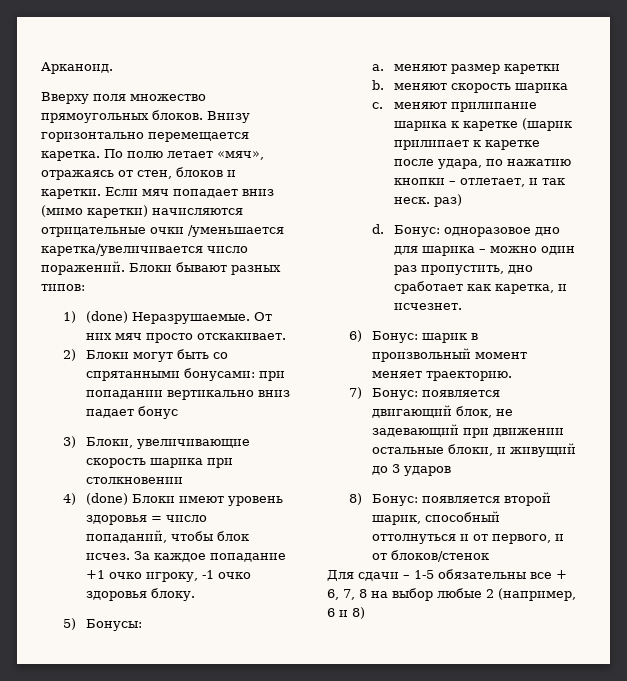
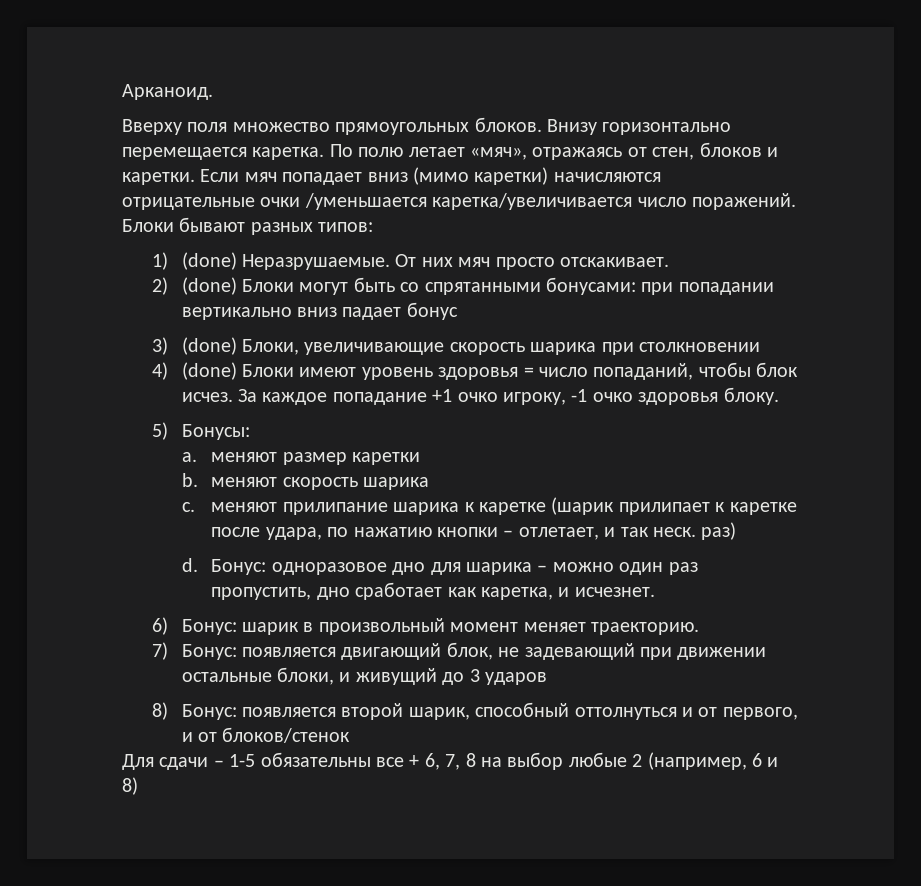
- 2) Блоки могут быть со спрятанными бонусами: при попадании вертикально вниз падает бонус
+ 2) (done) Блоки могут быть со спрятанными бонусами: при попадании вертикально вниз падает бонус
- 3) Блоки, увеличивающие скорость шарика при столкновении
+ 3) (done) Блоки, увеличивающие скорость шарика при столкновении

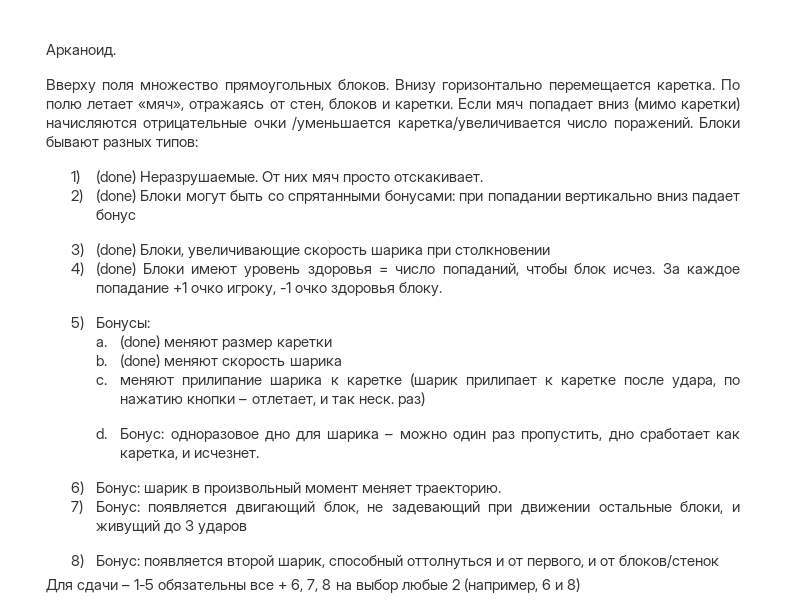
- a. меняют размер каретки
+ a. (done) меняют размер каретки
- b. меняют скорость шарика
+ b. (done) меняют скорость шарика

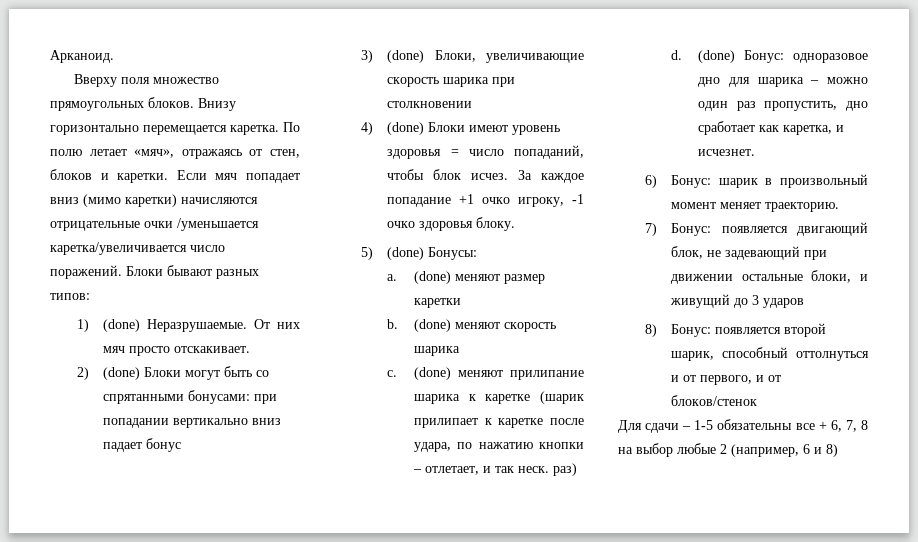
- 5) Бонусы:
+ 5) (done) Бонусы:
- c. меняют прилипание шарика к каретке (шарик прилипает к каретке после удара, по нажатию кнопки – отлетает, и так неск. раз)
+ c. (done) меняют прилипание шарика к каретке (шарик прилипает к каретке после удара, по нажатию кнопки – отлетает, и так неск. раз)
- Бонус: одноразовое дно для шарика – можно один раз пропустить, дно сработает как каретка, и исчезнет.
+ (done) Бонус: одноразовое дно для шарика – можно один раз пропустить, дно сработает как каретка, и исчезнет.

